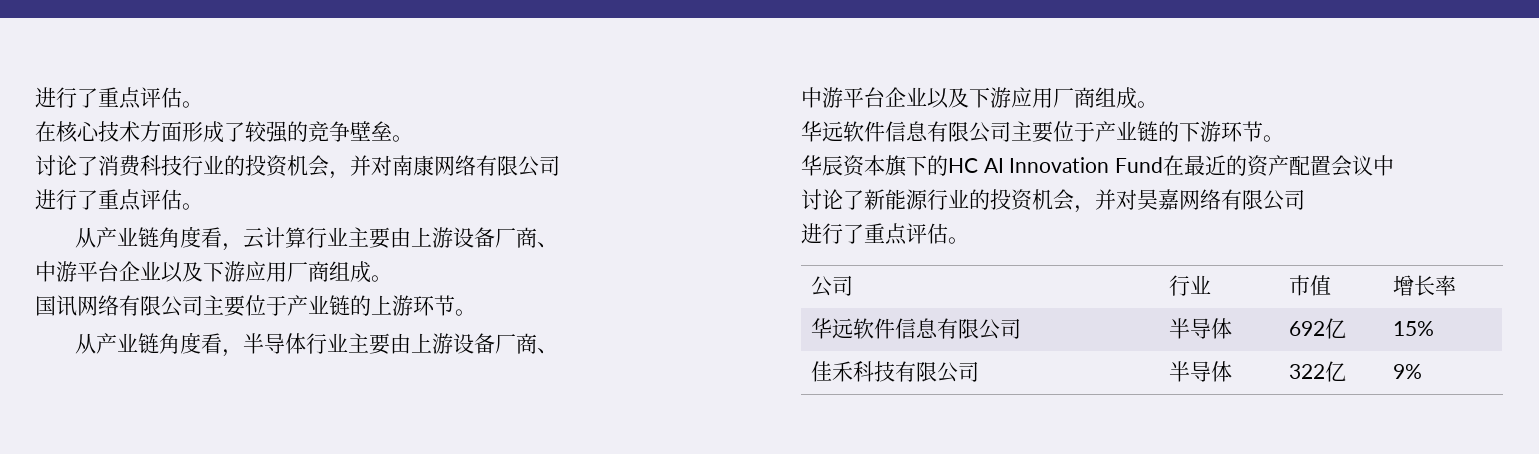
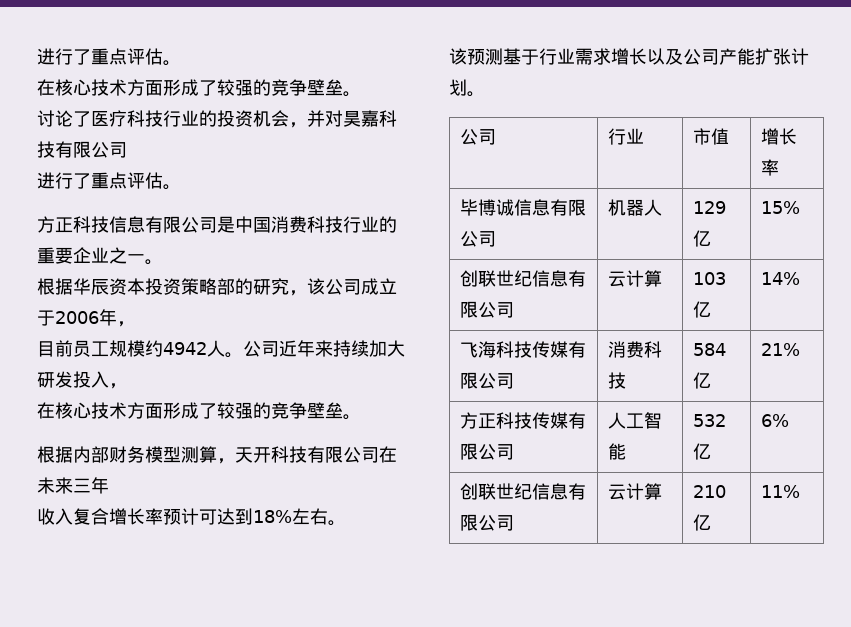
- 讨论了消费科技行业的投资机会，并对南康网络有限公司
+ 讨论了医疗科技行业的投资机会，并对昊嘉科技有限公司
  进行了重点评估。
- 从产业链角度看，云计算行业主要由上游设备厂商、
- 中游平台企业以及下游应用厂商组成。
- 国讯网络有限公司主要位于产业链的上游环节。
- 从产业链角度看，半导体行业主要由上游设备厂商、
- 中游平台企业以及下游应用厂商组成。
- 华远软件信息有限公司主要位于产业链的下游环节。
- 华辰资本旗下的HC AI Innovation Fund在最近的资产配置会议中
- 讨论了新能源行业的投资机会，并对昊嘉网络有限公司
- 进行了重点评估。
+ 方正科技信息有限公司是中国消费科技行业的重要企业之一。
+ 根据华辰资本投资策略部的研究，该公司成立于2006年，
+ 目前员工规模约4942人。公司近年来持续加大研发投入，
+ 在核心技术方面形成了较强的竞争壁垒。
+ 根据内部财务模型测算，天开科技有限公司在未来三年
+ 收入复合增长率预计可达到18%左右。
+ 该预测基于行业需求增长以及公司产能扩张计划。
- 华远软件信息有限公司 | 半导体 | 692亿 | 15%
+ 毕博诚信息有限公司 | 机器人 | 129亿 | 15%
- 佳禾科技有限公司 | 半导体 | 322亿 | 9%
+ 创联世纪信息有限公司 | 云计算 | 103亿 | 14%
+ 飞海科技传媒有限公司 | 消费科技 | 584亿 | 21%
+ 方正科技传媒有限公司 | 人工智能 | 532亿 | 6%
+ 创联世纪信息有限公司 | 云计算 | 210亿 | 11%

